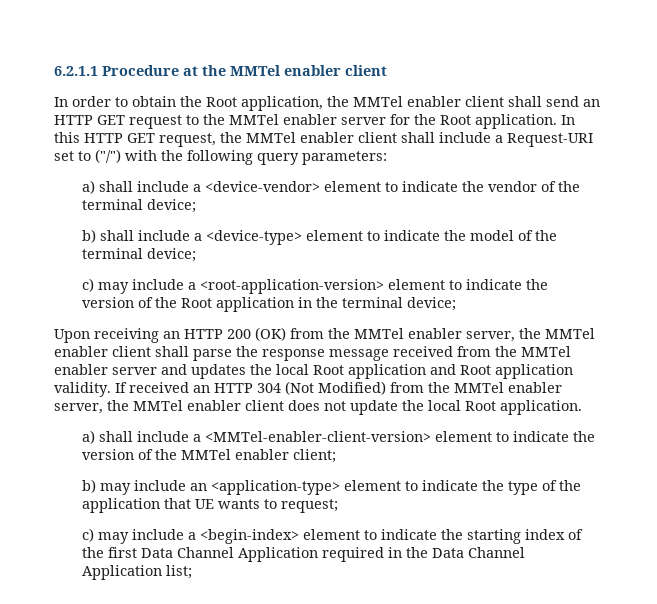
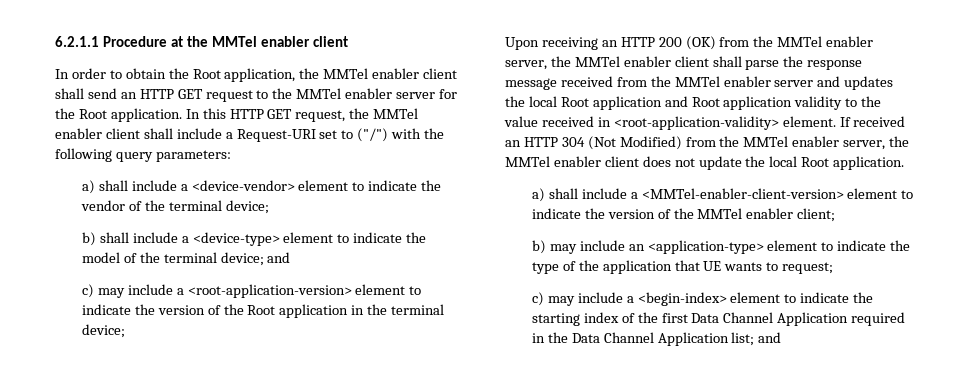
- b) shall include a <device-type> element to indicate the model of the terminal device;
+ b) shall include a <device-type> element to indicate the model of the terminal device; and
- Upon receiving an HTTP 200 (OK) from the MMTel enabler server, the MMTel enabler client shall parse the response message received from the MMTel enabler server and updates the local Root application and Root application validity.
+ Upon receiving an HTTP 200 (OK) from the MMTel enabler server, the MMTel enabler client shall parse the response message received from the MMTel enabler server and updates the local Root application and Root application validity to the value received in <root-application-validity> element.
- c) may include a <begin-index> element to indicate the starting index of the first Data Channel Application required in the Data Channel Application list;
+ c) may include a <begin-index> element to indicate the starting index of the first Data Channel Application required in the Data Channel Application list; and

